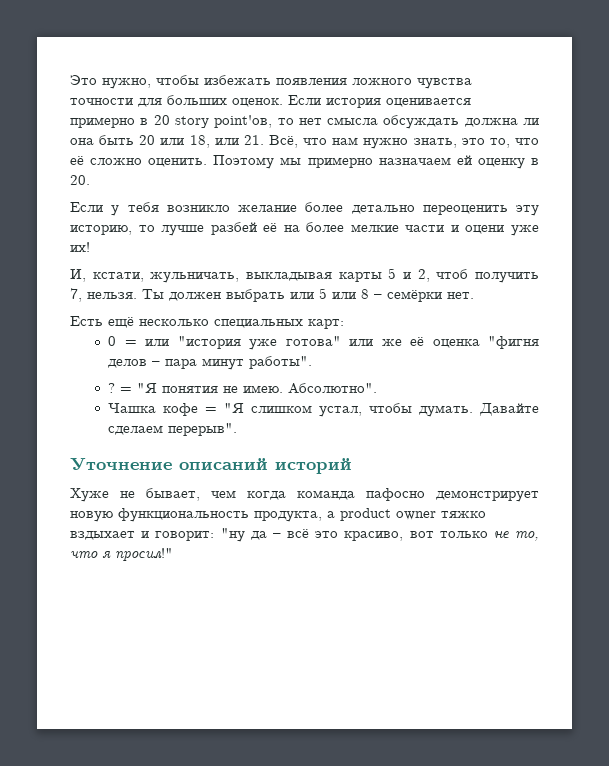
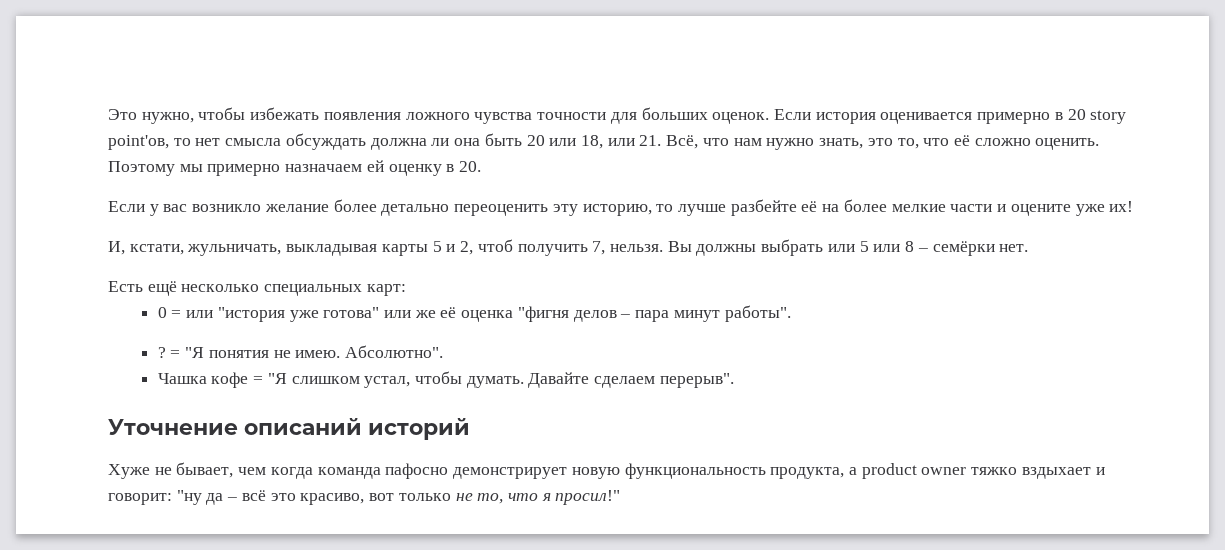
- Если у тебя возникло желание более детально переоценить эту историю, то лучше разбей её на более мелкие части и оцени уже их!
+ Если у вас возникло желание более детально переоценить эту историю, то лучше разбейте её на более мелкие части и оцените уже их!
- Ты должен выбрать или 5 или 8 – семёрки нет.
+ Вы должны выбрать или 5 или 8 – семёрки нет.

